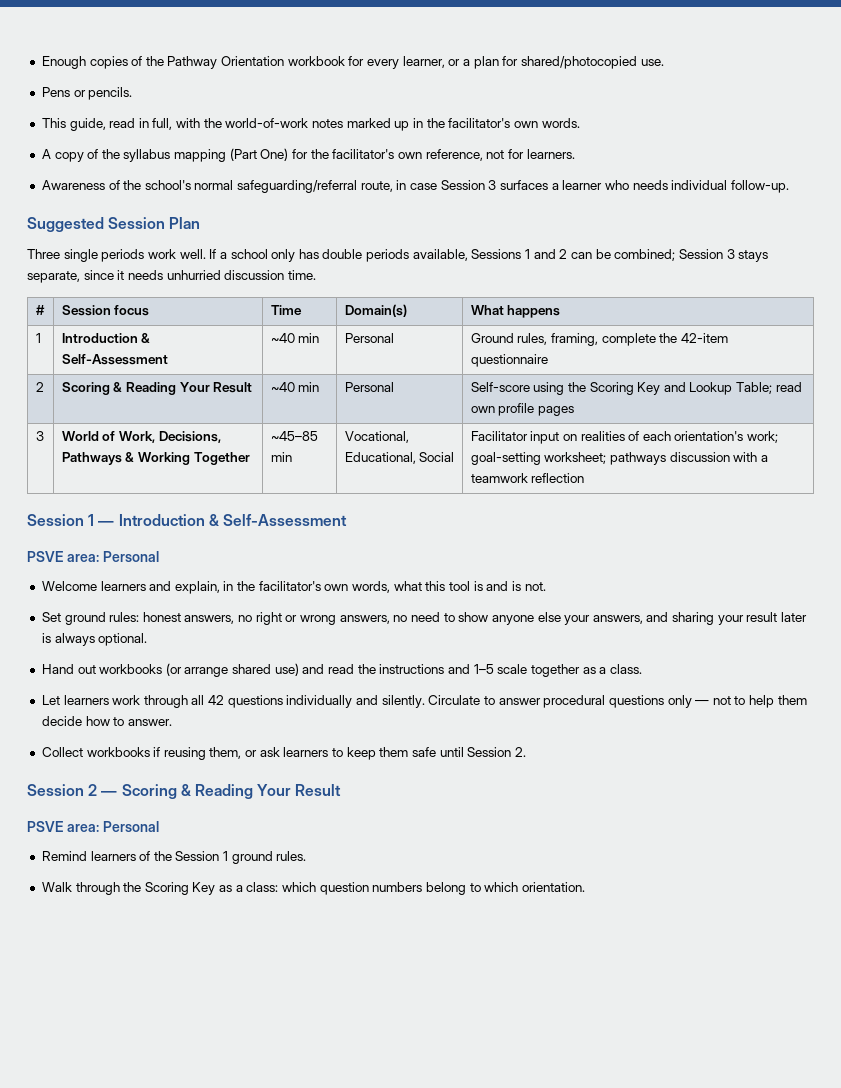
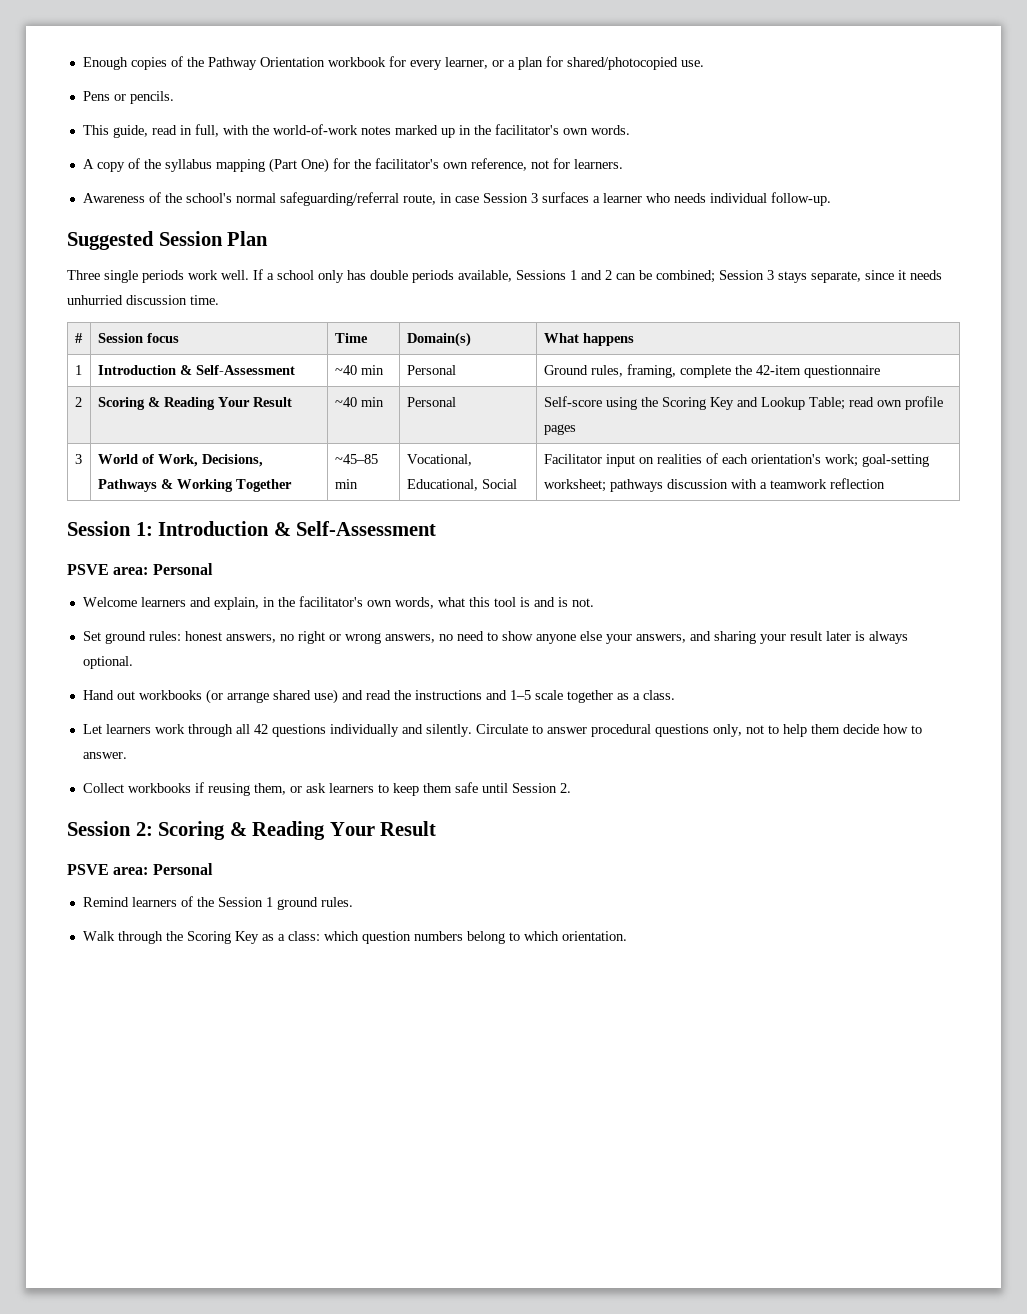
- Session 1 — Introduction & Self-Assessment
+ Session 1: Introduction & Self-Assessment
- Circulate to answer procedural questions only — not to help them decide how to answer.
+ Circulate to answer procedural questions only, not to help them decide how to answer.
- Session 2 — Scoring & Reading Your Result
+ Session 2: Scoring & Reading Your Result

